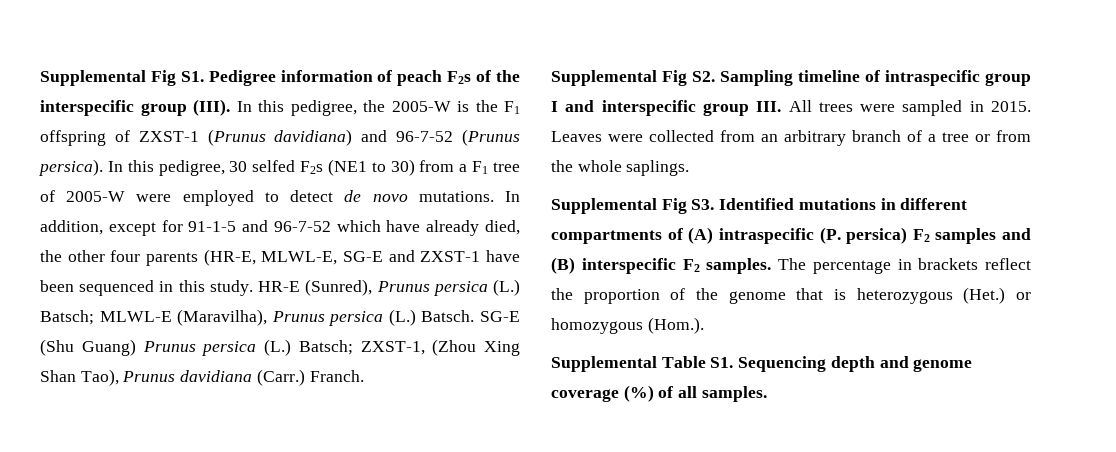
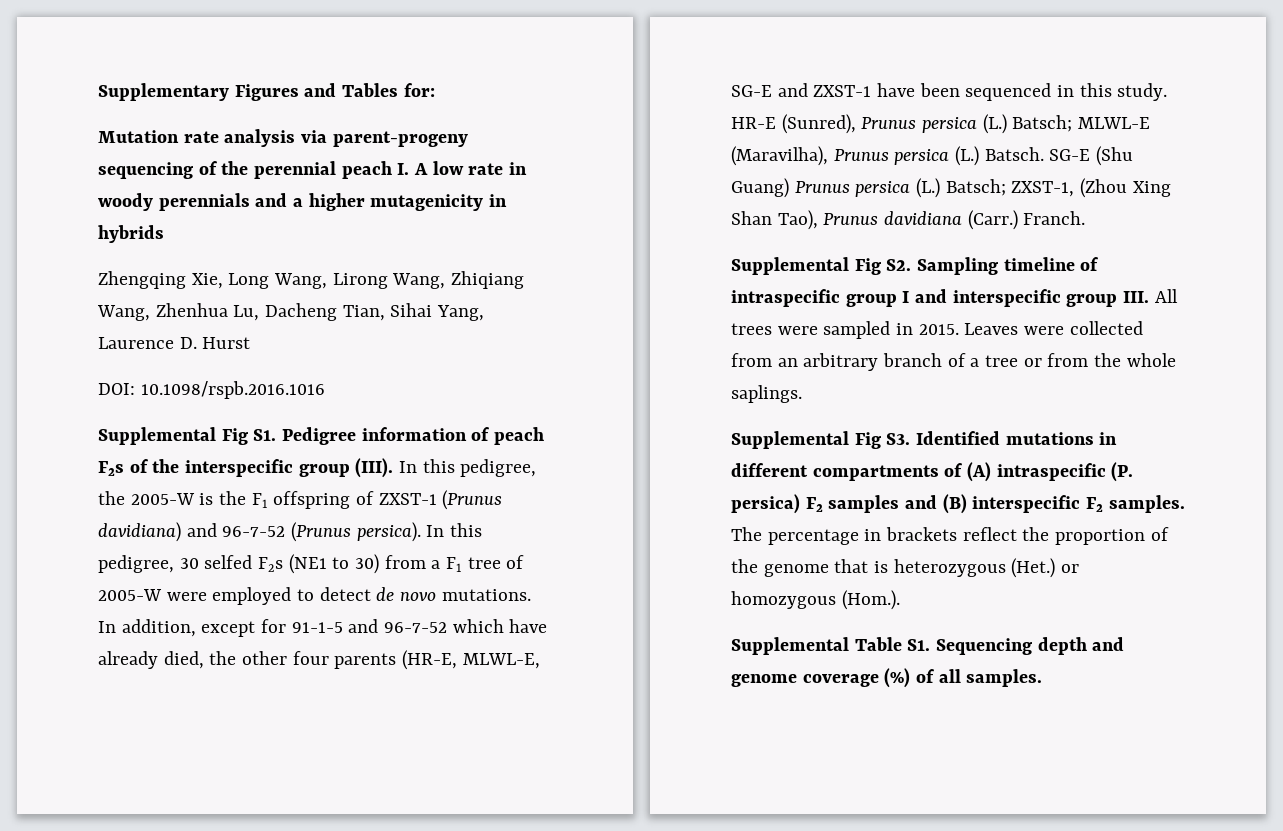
+ Supplementary Figures and Tables for:
+ Mutation rate analysis via parent-progeny sequencing of the perennial peach I. A low rate in woody perennials and a higher mutagenicity in hybrids
+ Zhengqing Xie, Long Wang, Lirong Wang, Zhiqiang Wang, Zhenhua Lu, Dacheng Tian, Sihai Yang, Laurence D. Hurst
+ DOI: 10.1098/rspb.2016.1016

